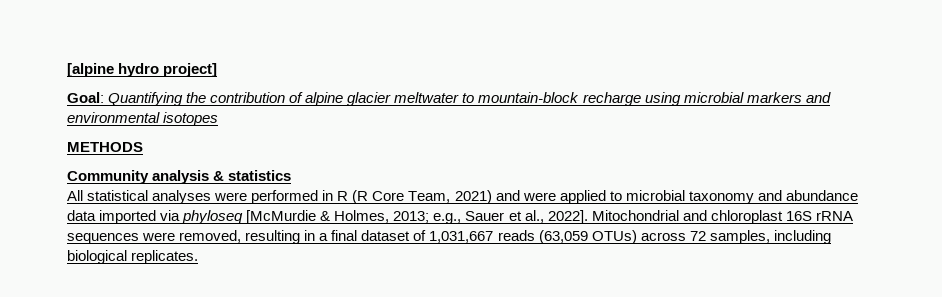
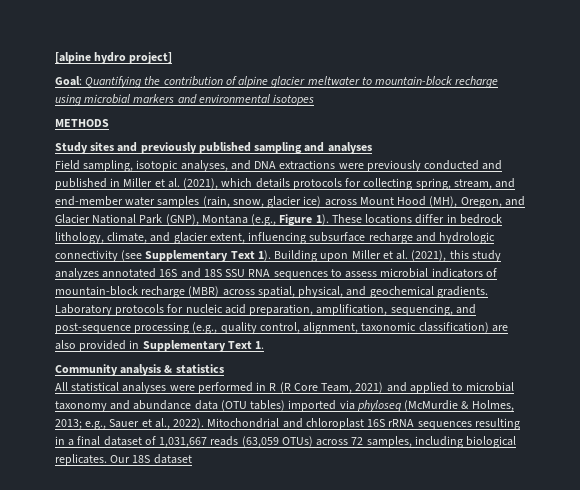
+ Study sites and previously published sampling and analyses
+ Field sampling, isotopic analyses, and DNA extractions were previously conducted and published in Miller et al. (2021), which details protocols for collecting spring, stream, and end-member water samples (rain, snow, glacier ice) across Mount Hood (MH), Oregon, and Glacier National Park (GNP), Montana (e.g., Figure 1). These locations differ in bedrock lithology, climate, and glacier extent, influencing subsurface recharge and hydrologic connectivity (see Supplementary Text 1). Building upon Miller et al. (2021), this study analyzes annotated 16S and 18S SSU RNA sequences to assess microbial indicators of mountain-block recharge (MBR) across spatial, physical, and geochemical gradients. Laboratory protocols for nucleic acid preparation, amplification, sequencing, and post-sequence processing (e.g., quality control, alignment, taxonomic classification) are also provided in Supplementary Text 1.
- All statistical analyses were performed in R (R Core Team, 2021) and were applied to microbial taxonomy and abundance data imported via phyloseq [McMurdie & Holmes, 2013; e.g., Sauer et al., 2022].
+ All statistical analyses were performed in R (R Core Team, 2021) and applied to microbial taxonomy and abundance data (OTU tables) imported via phyloseq (McMurdie & Holmes, 2013; e.g., Sauer et al., 2022).
- Mitochondrial and chloroplast 16S rRNA sequences were removed, resulting in a final dataset of 1,031,667 reads (63,059 OTUs) across 72 samples, including biological replicates.
+ Mitochondrial and chloroplast 16S rRNA sequences resulting in a final dataset of 1,031,667 reads (63,059 OTUs) across 72 samples, including biological replicates.
+ Our 18S dataset

